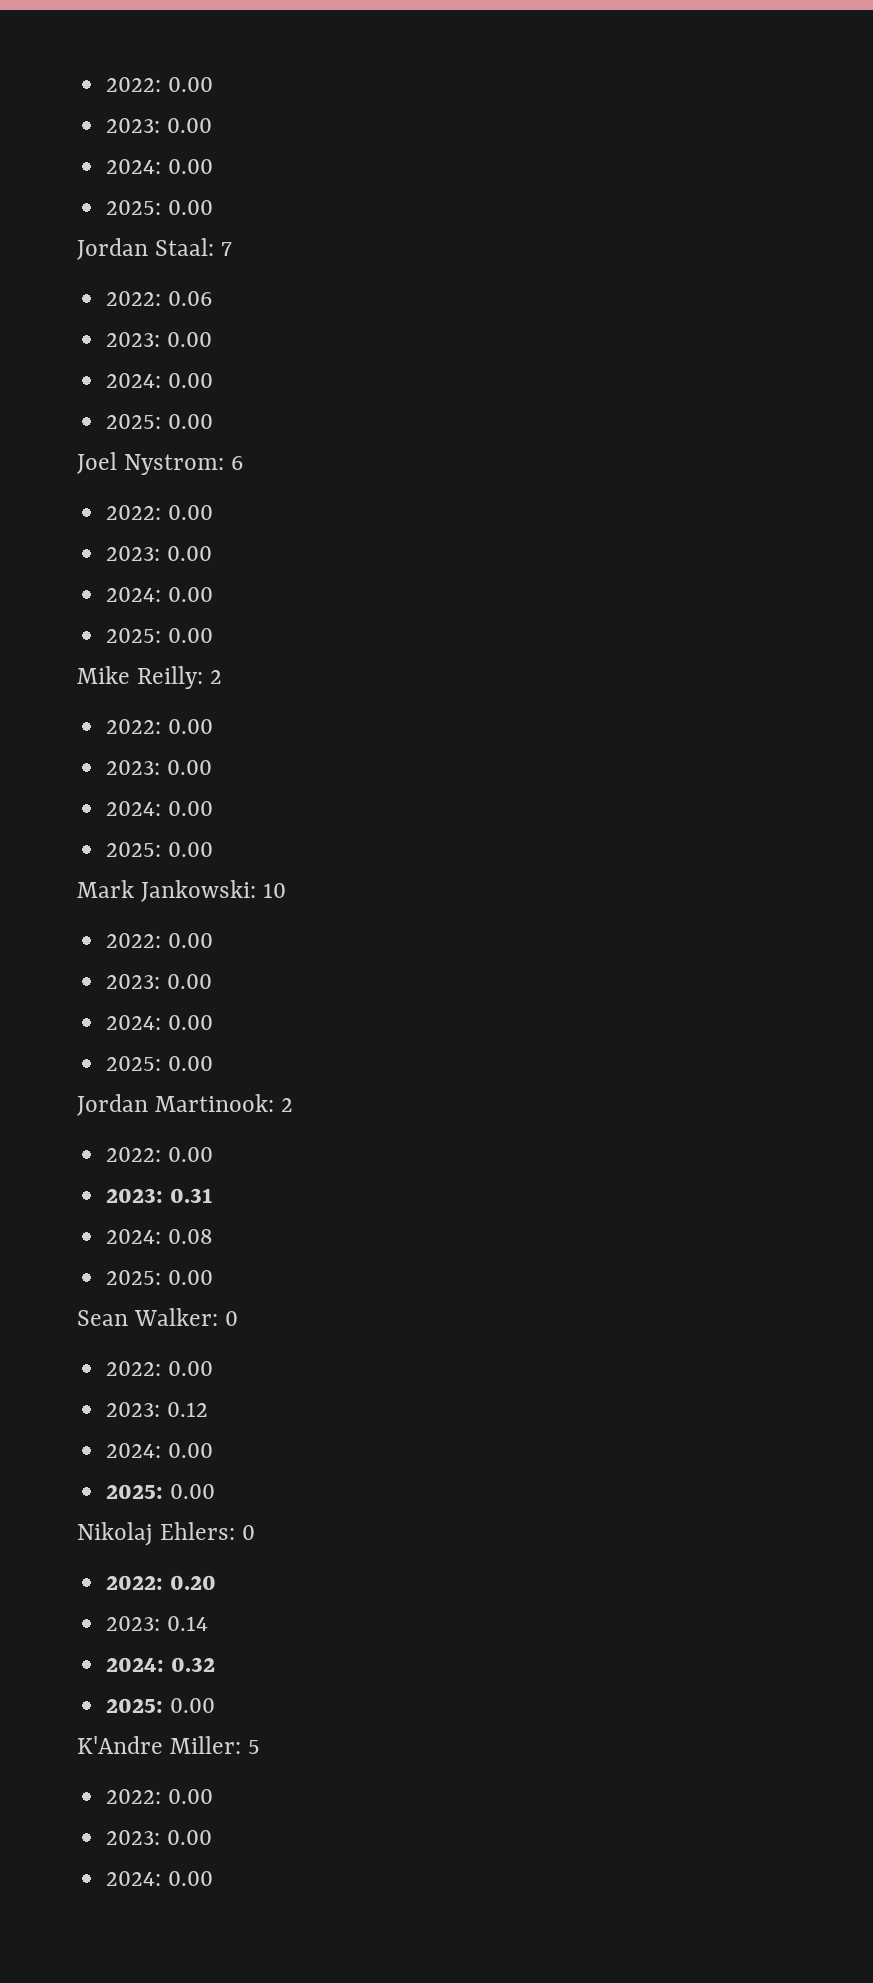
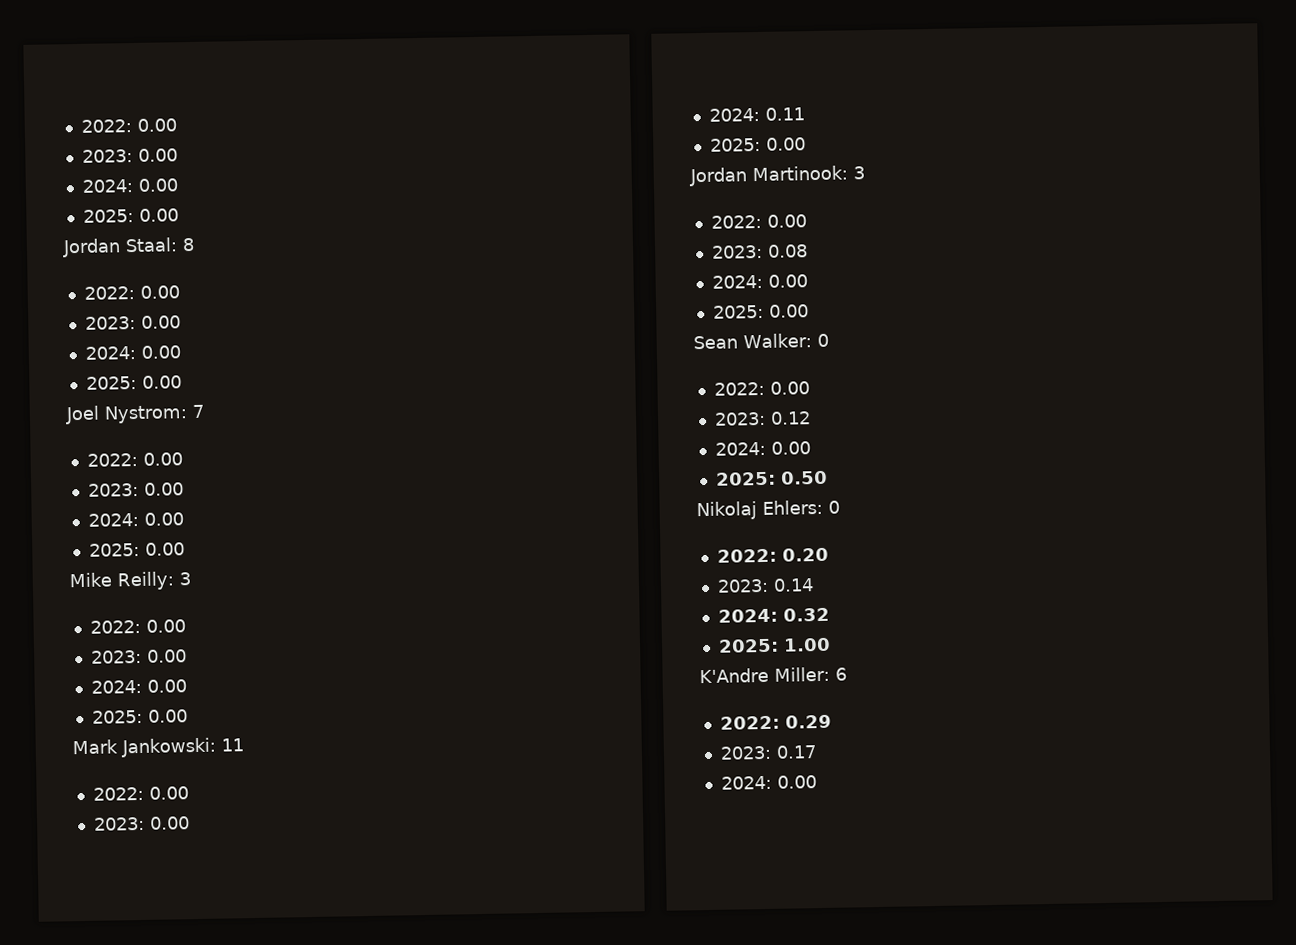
- Jordan Staal: 7
- 2022: 0.06
+ Jordan Staal: 8
+ 2022: 0.00
- Joel Nystrom: 6
+ Joel Nystrom: 7
- Mike Reilly: 2
+ Mike Reilly: 3
- Mark Jankowski: 10
+ Mark Jankowski: 11
  2022: 0.00
  2023: 0.00
- 2024: 0.00
+ 2024: 0.11
- Jordan Martinook: 2
+ Jordan Martinook: 3
  2022: 0.00
- 2023: 0.31
- 2024: 0.08
+ 2023: 0.08
+ 2024: 0.00
  2023: 0.12
  2024: 0.00
- 2025: 0.00
+ 2025: 0.50
  2024: 0.32
- 2025: 0.00
+ 2025: 1.00
- K'Andre Miller: 5
- 2022: 0.00
- 2023: 0.00
+ K'Andre Miller: 6
+ 2022: 0.29
+ 2023: 0.17

